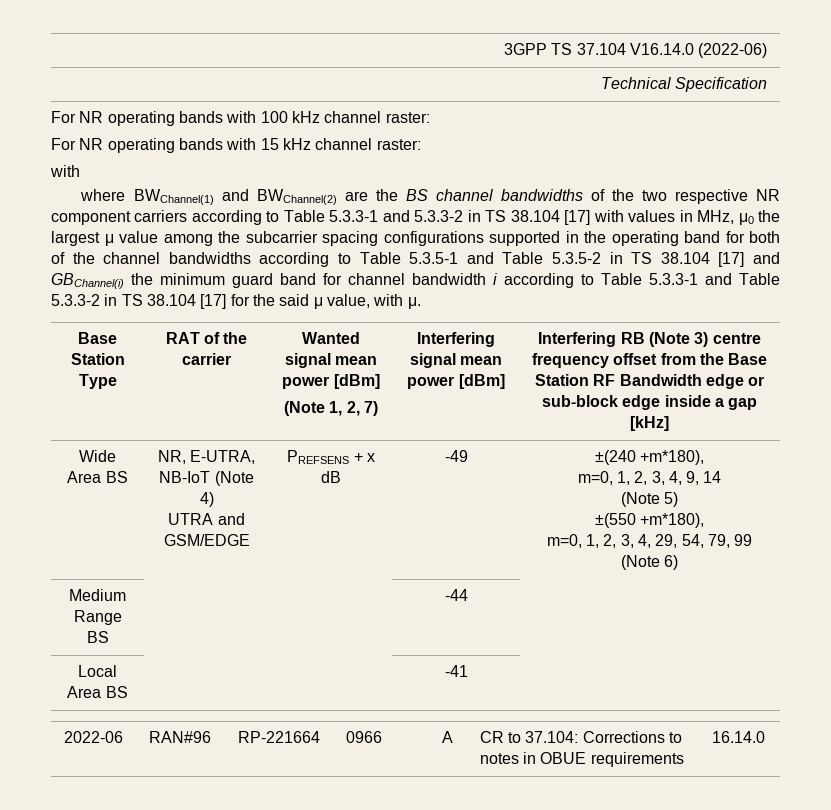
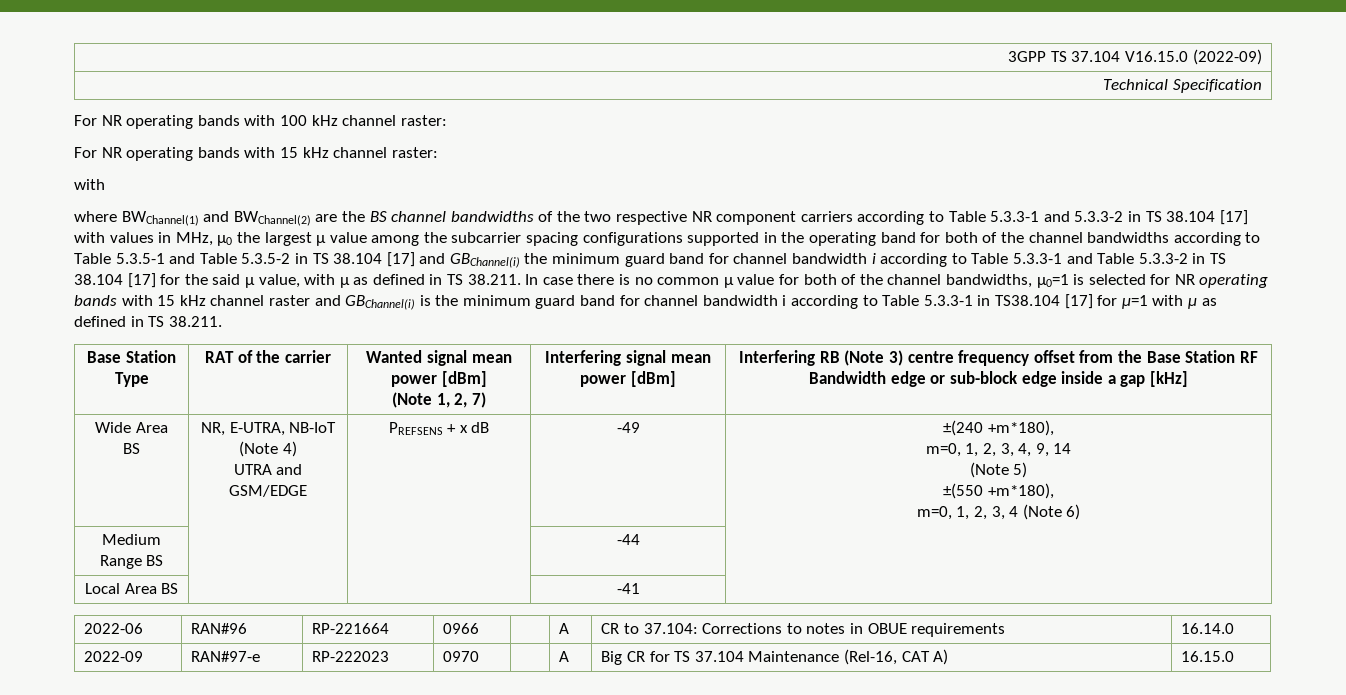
- 3GPP TS 37.104 V16.14.0 (2022-06)
+ 3GPP TS 37.104 V16.15.0 (2022-09)
- where BWChannel(1) and BWChannel(2) are the BS channel bandwidths of the two respective NR component carriers according to Table 5.3.3-1 and 5.3.3-2 in TS 38.104 [17] with values in MHz, μ0 the largest μ value among the subcarrier spacing configurations supported in the operating band for both of the channel bandwidths according to Table 5.3.5-1 and Table 5.3.5-2 in TS 38.104 [17] and GBChannel(i) the minimum guard band for channel bandwidth i according to Table 5.3.3-1 and Table 5.3.3-2 in TS 38.104 [17] for the said μ value, with μ.
+ where BWChannel(1) and BWChannel(2) are the BS channel bandwidths of the two respective NR component carriers according to Table 5.3.3-1 and 5.3.3-2 in TS 38.104 [17] with values in MHz, μ0 the largest μ value among the subcarrier spacing configurations supported in the operating band for both of the channel bandwidths according to Table 5.3.5-1 and Table 5.3.5-2 in TS 38.104 [17] and GBChannel(i) the minimum guard band for channel bandwidth i according to Table 5.3.3-1 and Table 5.3.3-2 in TS 38.104 [17] for the said μ value, with μ as defined in TS 38.211. In case there is no common μ value for both of the channel bandwidths, μ0=1 is selected for NR operating bands with 15 kHz channel raster and GBChannel(i) is the minimum guard band for channel bandwidth i according to Table 5.3.3-1 in TS38.104 [17] for μ=1 with μ as defined in TS 38.211.
  Wide Area BS | NR, E-UTRA, NB-IoT (Note 4)
  UTRA and GSM/EDGE | PREFSENS + x dB | -49 | ±(240 +m*180),
  m=0, 1, 2, 3, 4, 9, 14
  (Note 5)
  ±(550 +m*180),
- m=0, 1, 2, 3, 4, 29, 54, 79, 99 (Note 6)
+ m=0, 1, 2, 3, 4 (Note 6)
+ 2022-09 | RAN#97-e | RP-222023 | 0970 | | A | Big CR for TS 37.104 Maintenance (Rel-16, CAT A) | 16.15.0

